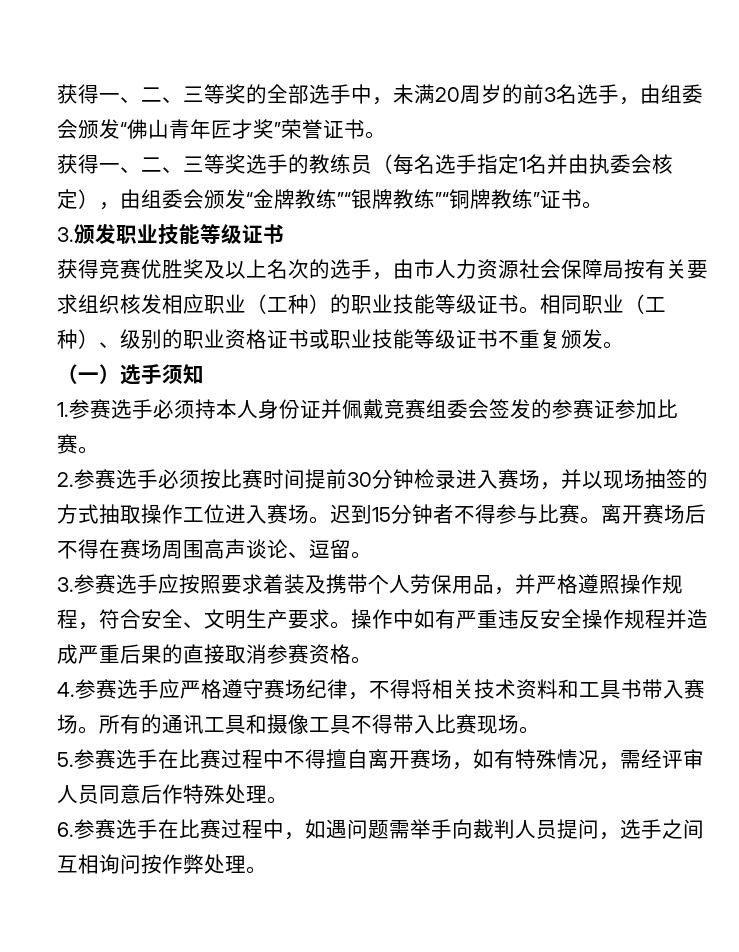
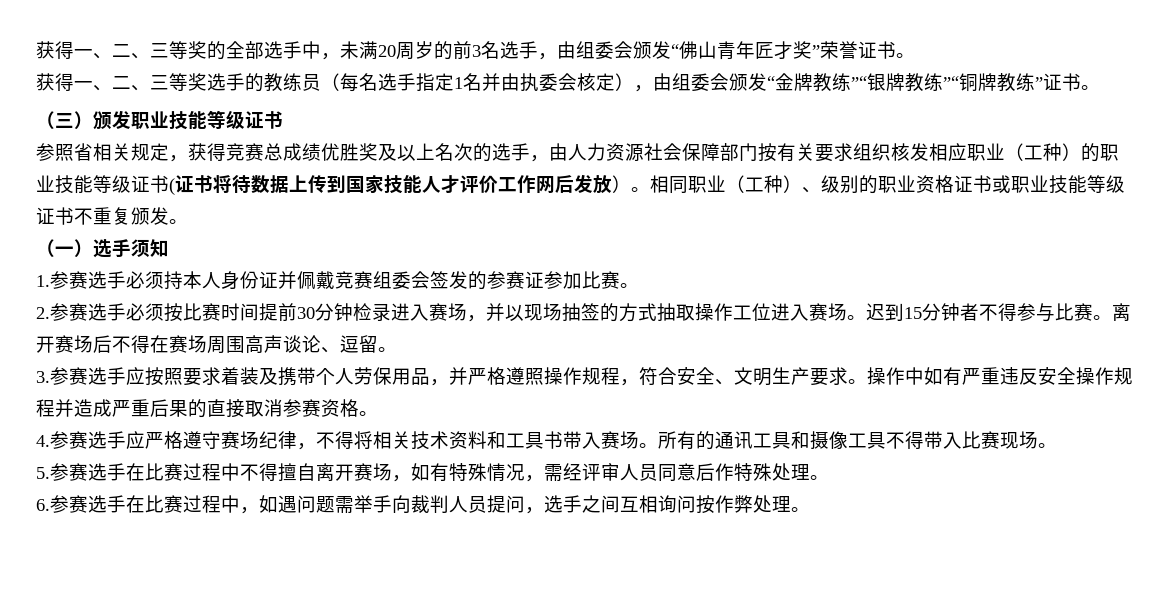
- 3.颁发职业技能等级证书
+ （三）颁发职业技能等级证书
- 获得竞赛优胜奖及以上名次的选手，由市人力资源社会保障局按有关要求组织核发相应职业（工种）的职业技能等级证书。
+ 参照省相关规定，获得竞赛总成绩优胜奖及以上名次的选手，由人力资源社会保障部门按有关要求组织核发相应职业（工种）的职业技能等级证书(证书将待数据上传到国家技能人才评价工作网后发放）。

